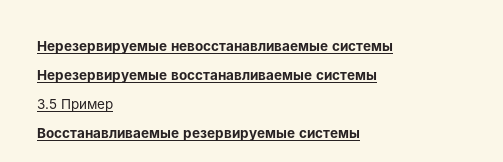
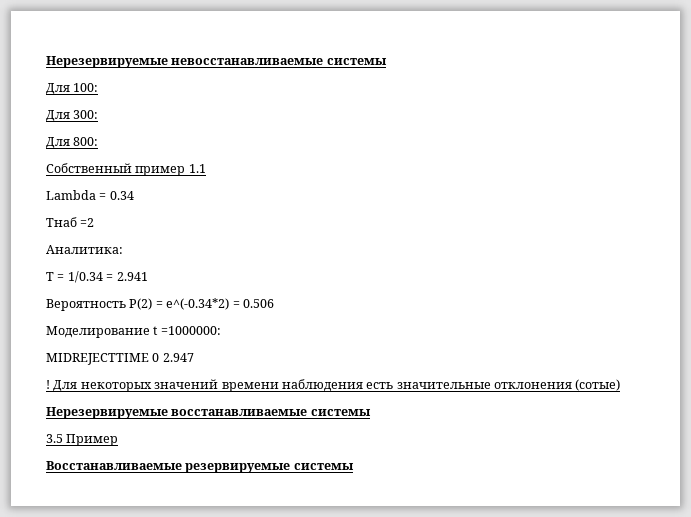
+ Для 100:
+ Для 300:
+ Для 800:
+ Собственный пример 1.1
+ Lambda = 0.34
+ Tнаб =2
+ Аналитика:
+ T = 1/0.34 = 2.941
+ Вероятность P(2) = e^(-0.34*2) = 0.506
+ Моделирование t =1000000:
+ MIDREJECTTIME 0 2.947
+ ! Для некоторых значений времени наблюдения есть значительные отклонения (сотые)

